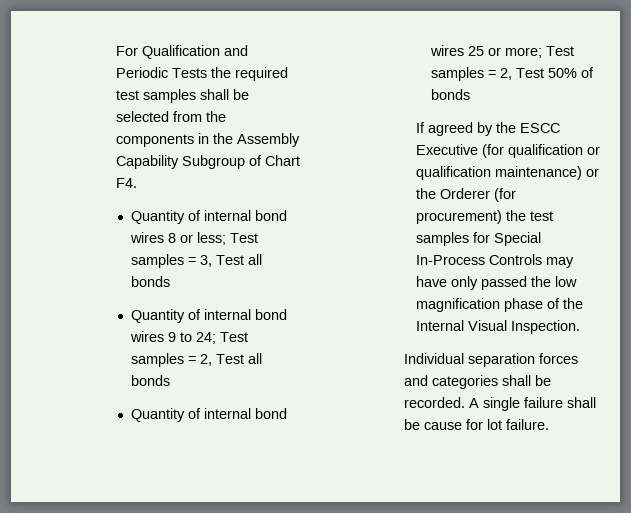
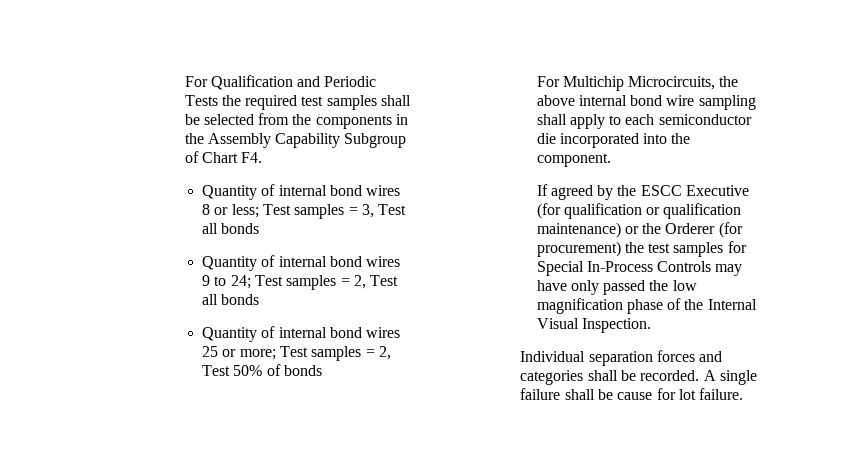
+ For Multichip Microcircuits, the above internal bond wire sampling shall apply to each semiconductor die incorporated into the component.

